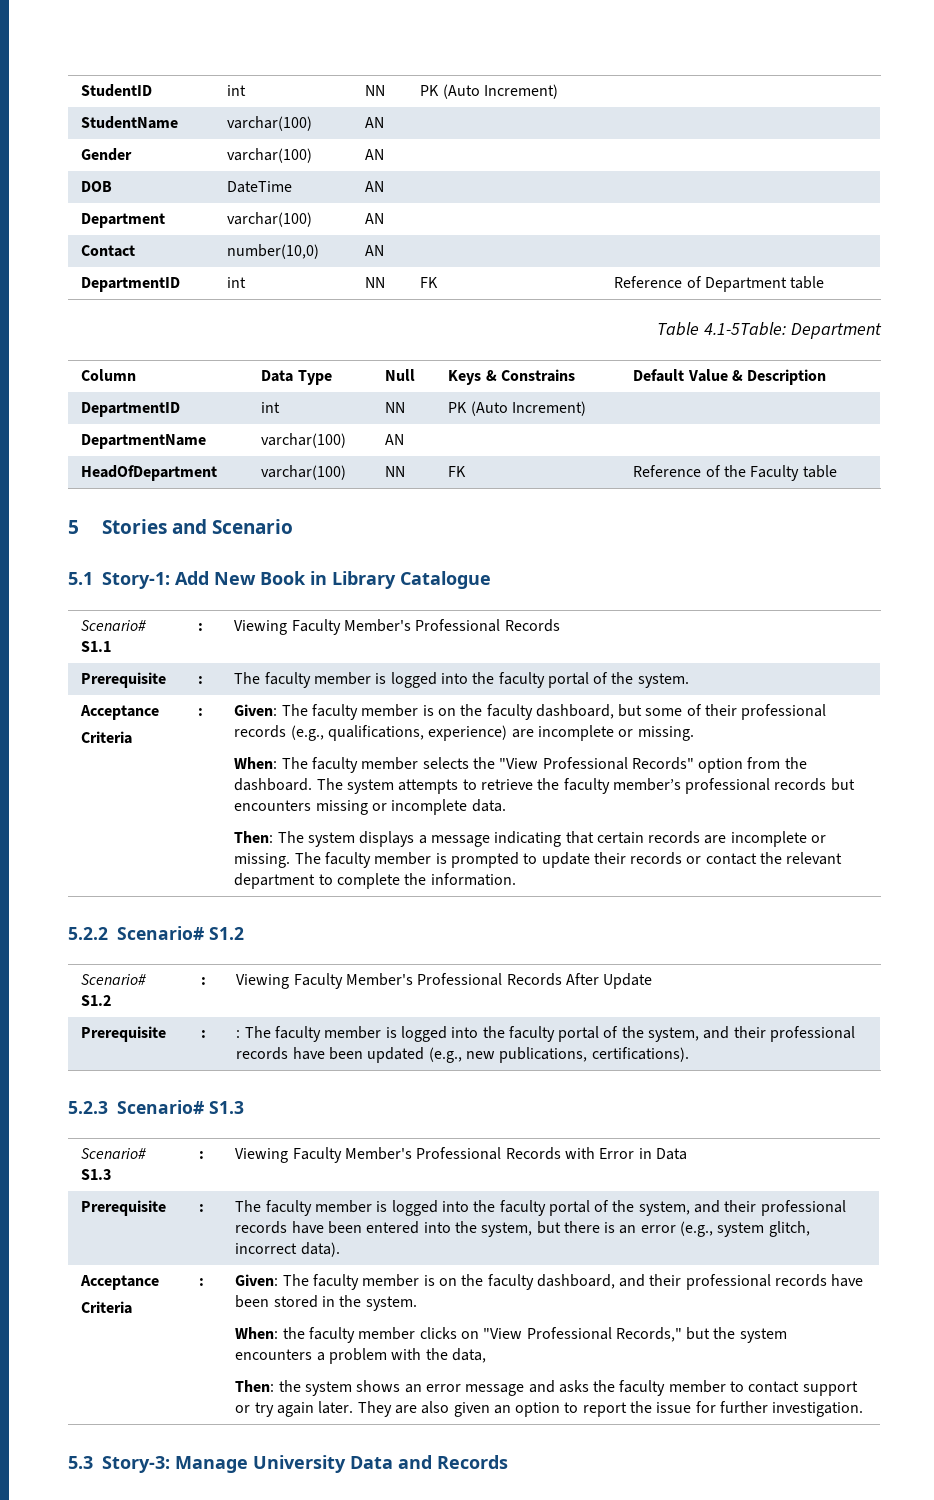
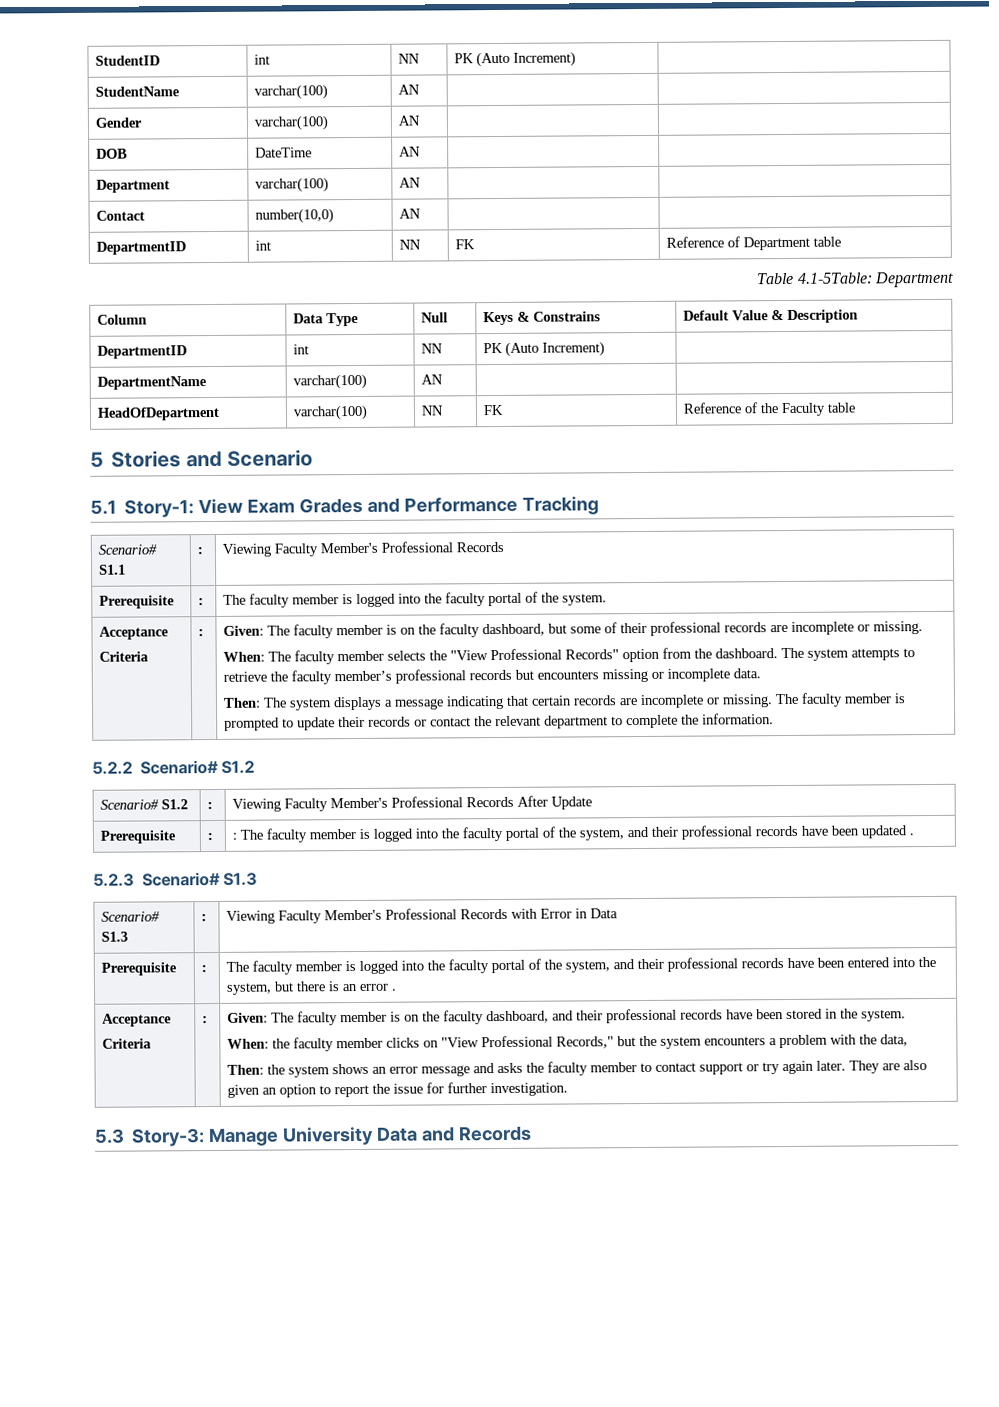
- 5.1 Story-1: Add New Book in Library Catalogue
+ 5.1 Story-1: View Exam Grades and Performance Tracking
- Given: The faculty member is on the faculty dashboard, but some of their professional records (e.g., qualifications, experience) are incomplete or missing.
+ Given: The faculty member is on the faculty dashboard, but some of their professional records are incomplete or missing.
- Prerequisite | : | : The faculty member is logged into the faculty portal of the system, and their professional records have been updated (e.g., new publications, certifications).
+ Prerequisite | : | : The faculty member is logged into the faculty portal of the system, and their professional records have been updated .
- Prerequisite | : | The faculty member is logged into the faculty portal of the system, and their professional records have been entered into the system, but there is an error (e.g., system glitch, incorrect data).
+ Prerequisite | : | The faculty member is logged into the faculty portal of the system, and their professional records have been entered into the system, but there is an error .

